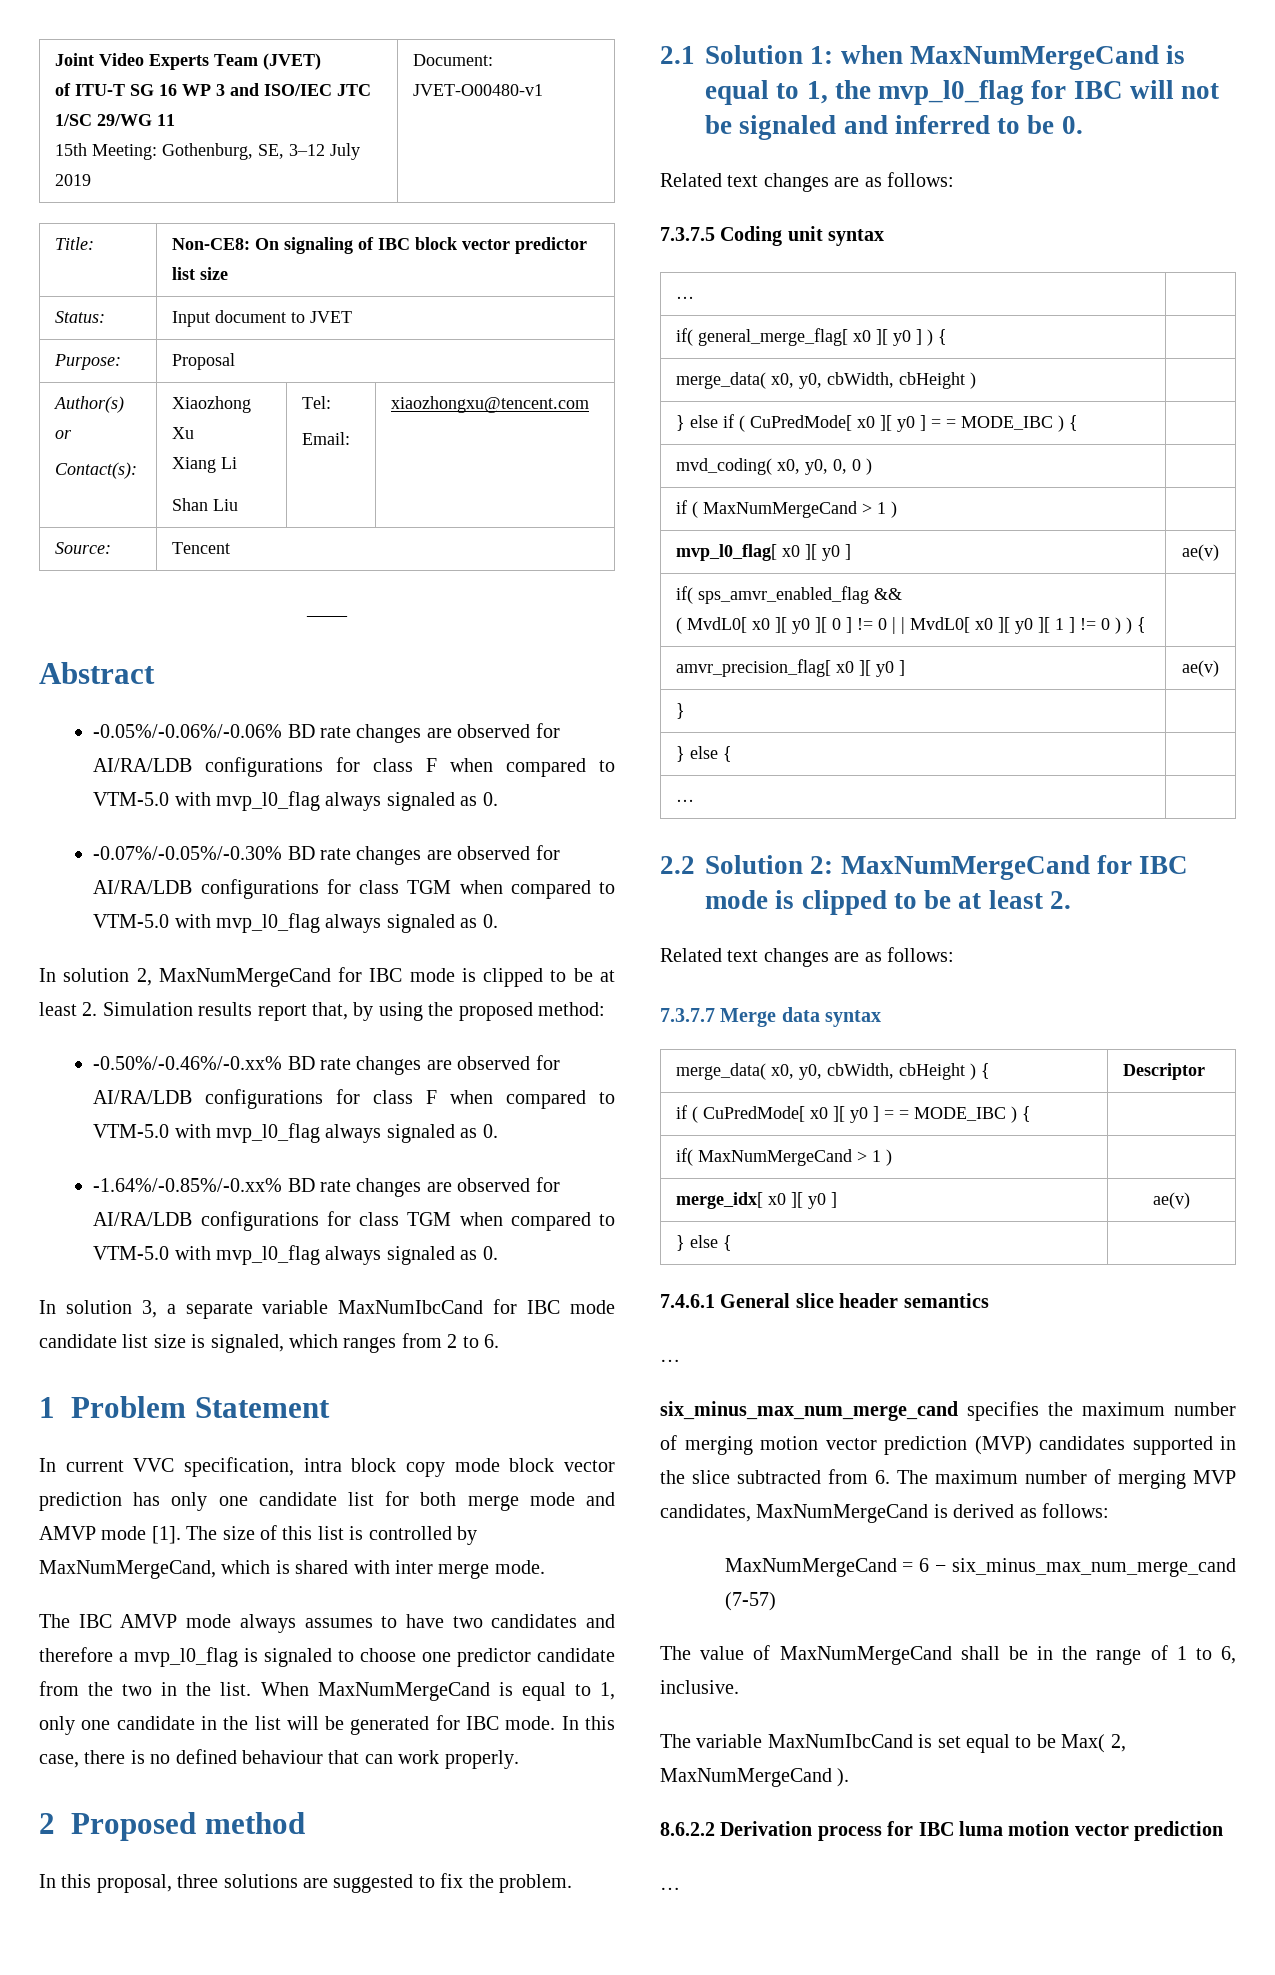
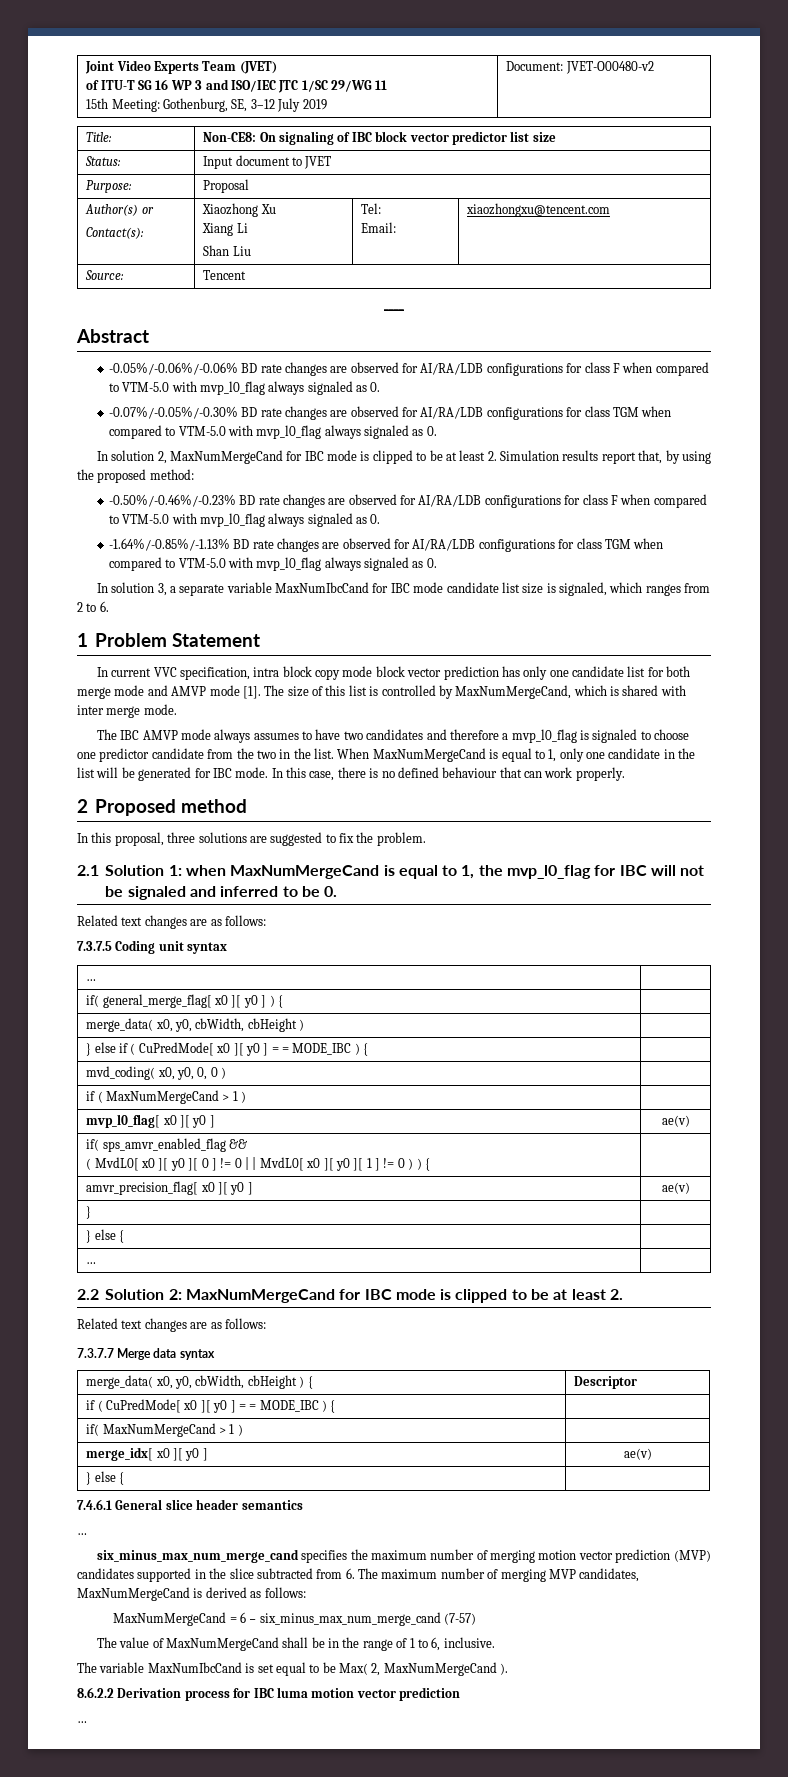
  Joint Video Experts Team (JVET)
  of ITU-T SG 16 WP 3 and ISO/IEC JTC 1/SC 29/WG 11
- 15th Meeting: Gothenburg, SE, 3–12 July 2019 | Document: JVET-O00480-v1
+ 15th Meeting: Gothenburg, SE, 3–12 July 2019 | Document: JVET-O00480-v2
- -0.50%/-0.46%/-0.xx% BD rate changes are observed for AI/RA/LDB configurations for class F when compared to VTM-5.0 with mvp_l0_flag always signaled as 0.
+ -0.50%/-0.46%/-0.23% BD rate changes are observed for AI/RA/LDB configurations for class F when compared to VTM-5.0 with mvp_l0_flag always signaled as 0.
- -1.64%/-0.85%/-0.xx% BD rate changes are observed for AI/RA/LDB configurations for class TGM when compared to VTM-5.0 with mvp_l0_flag always signaled as 0.
+ -1.64%/-0.85%/-1.13% BD rate changes are observed for AI/RA/LDB configurations for class TGM when compared to VTM-5.0 with mvp_l0_flag always signaled as 0.

